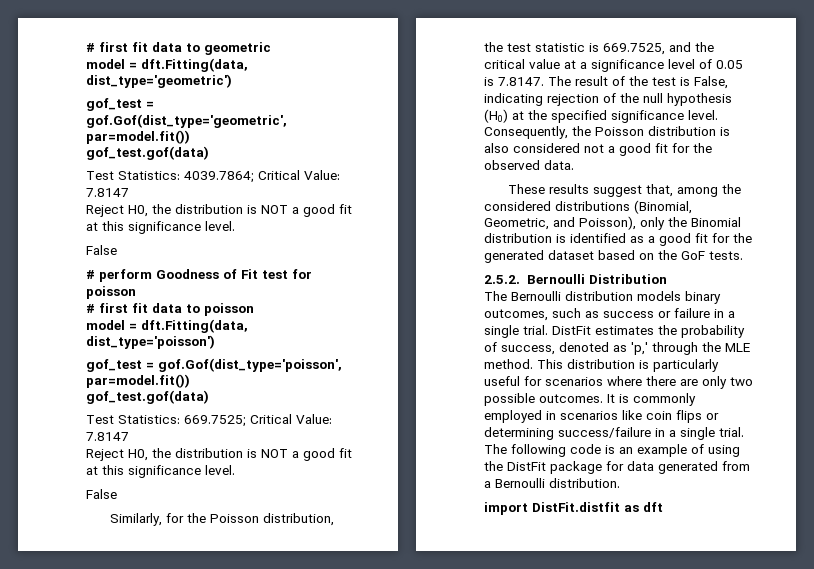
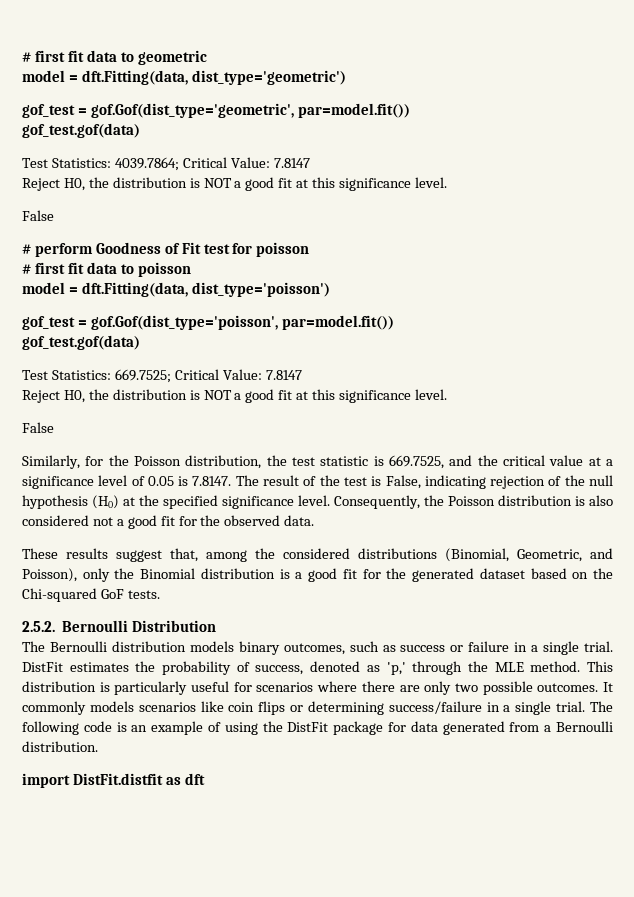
- These results suggest that, among the considered distributions (Binomial, Geometric, and Poisson), only the Binomial distribution is identified as a good fit for the generated dataset based on the GoF tests.
+ These results suggest that, among the considered distributions (Binomial, Geometric, and Poisson), only the Binomial distribution is a good fit for the generated dataset based on the Chi-squared GoF tests.
- It is commonly employed in scenarios like coin flips or determining success/failure in a single trial.
+ It commonly models scenarios like coin flips or determining success/failure in a single trial.

